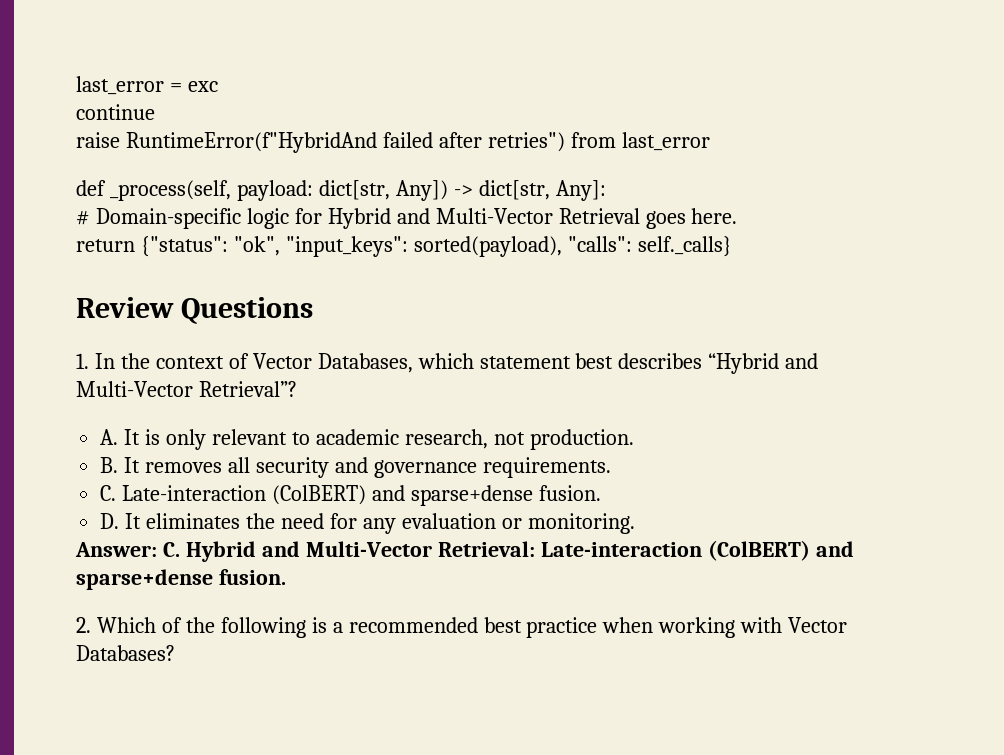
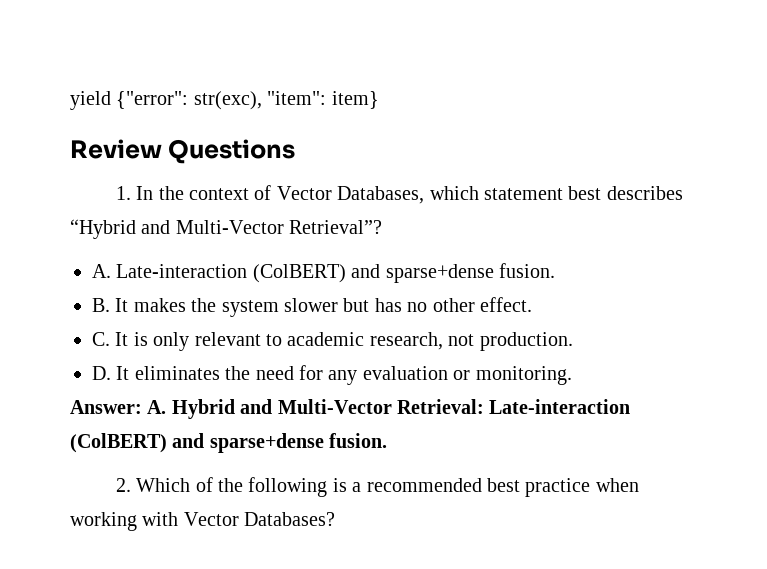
- last_error = exc
- continue
- raise RuntimeError(f"HybridAnd failed after retries") from last_error
- def _process(self, payload: dict[str, Any]) -> dict[str, Any]:
- # Domain-specific logic for Hybrid and Multi-Vector Retrieval goes here.
- return {"status": "ok", "input_keys": sorted(payload), "calls": self._calls}
+ yield {"error": str(exc), "item": item}
- A. It is only relevant to academic research, not production.
+ A. Late-interaction (ColBERT) and sparse+dense fusion.
+ B. It makes the system slower but has no other effect.
+ C. It is only relevant to academic research, not production.
- B. It removes all security and governance requirements.
- C. Late-interaction (ColBERT) and sparse+dense fusion.
- Answer: C. Hybrid and Multi-Vector Retrieval: Late-interaction (ColBERT) and sparse+dense fusion.
+ Answer: A. Hybrid and Multi-Vector Retrieval: Late-interaction (ColBERT) and sparse+dense fusion.

